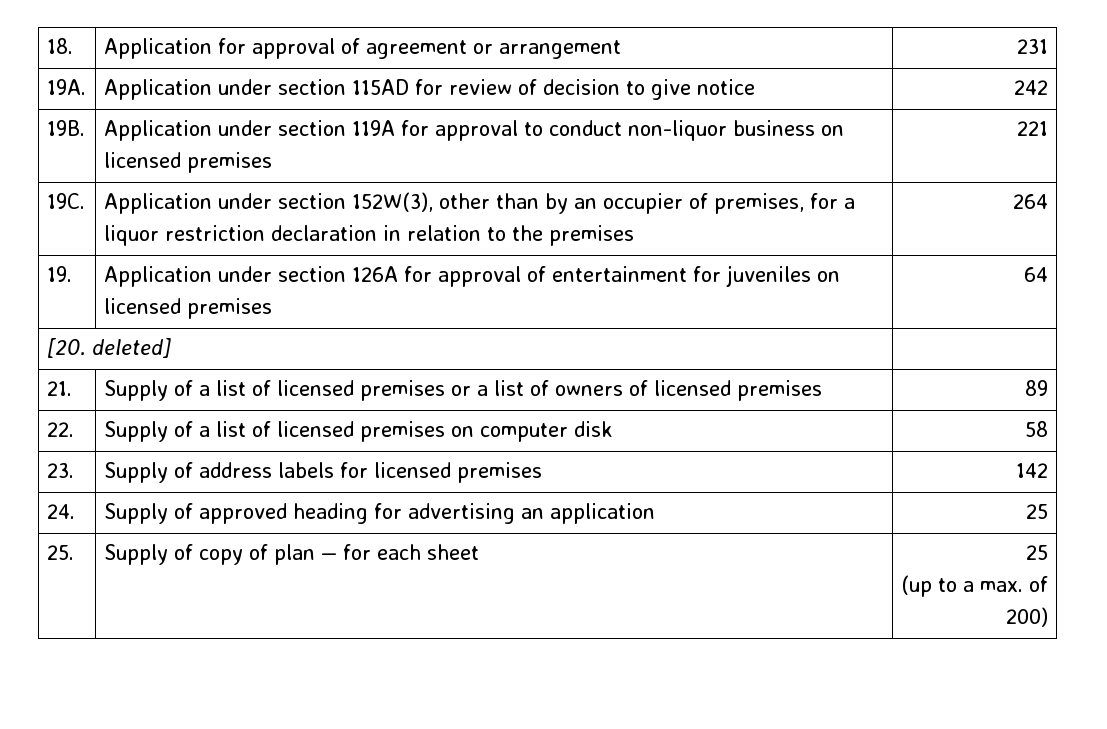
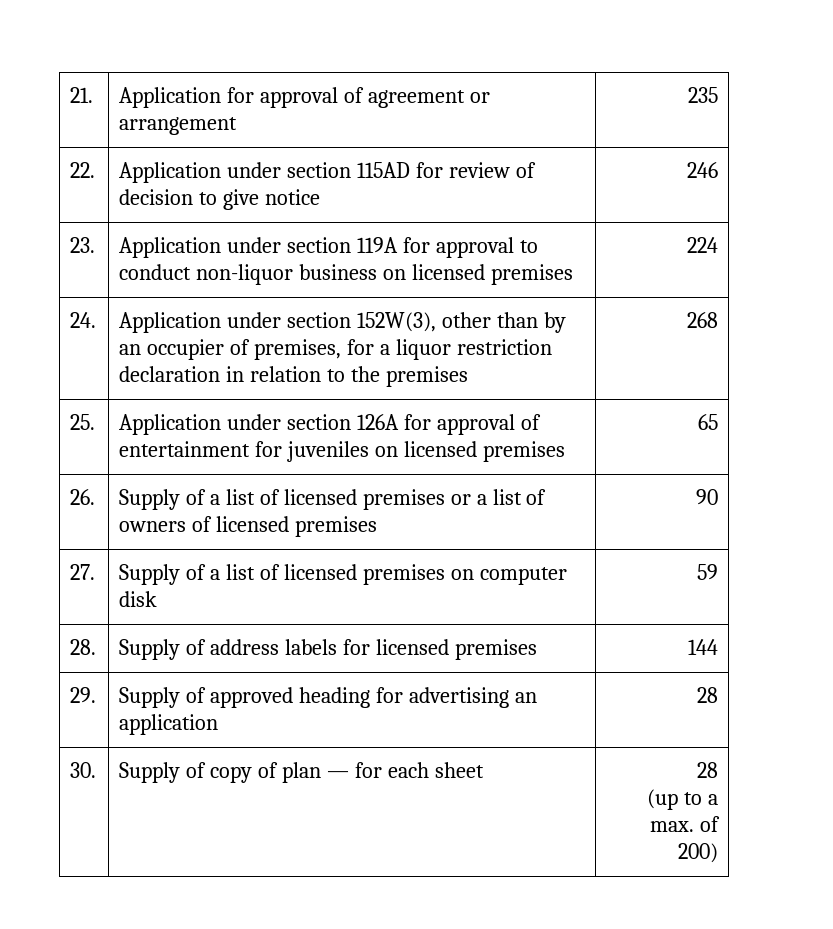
- 18. | Application for approval of agreement or arrangement | 231
- 19A. | Application under section 115AD for review of decision to give notice | 242
- 19B. | Application under section 119A for approval to conduct non-liquor business on licensed premises | 221
- 19C. | Application under section 152W(3), other than by an occupier of premises, for a liquor restriction declaration in relation to the premises | 264
- 19. | Application under section 126A for approval of entertainment for juveniles on licensed premises | 64
- [20. deleted] |
- 21. | Supply of a list of licensed premises or a list of owners of licensed premises | 89
- 22. | Supply of a list of licensed premises on computer disk | 58
- 23. | Supply of address labels for licensed premises | 142
- 24. | Supply of approved heading for advertising an application | 25
- 25. | Supply of copy of plan — for each sheet | 25
+ 21. | Application for approval of agreement or arrangement | 235
+ 22. | Application under section 115AD for review of decision to give notice | 246
+ 23. | Application under section 119A for approval to conduct non-liquor business on licensed premises | 224
+ 24. | Application under section 152W(3), other than by an occupier of premises, for a liquor restriction declaration in relation to the premises | 268
+ 25. | Application under section 126A for approval of entertainment for juveniles on licensed premises | 65
+ 26. | Supply of a list of licensed premises or a list of owners of licensed premises | 90
+ 27. | Supply of a list of licensed premises on computer disk | 59
+ 28. | Supply of address labels for licensed premises | 144
+ 29. | Supply of approved heading for advertising an application | 28
+ 30. | Supply of copy of plan — for each sheet | 28

